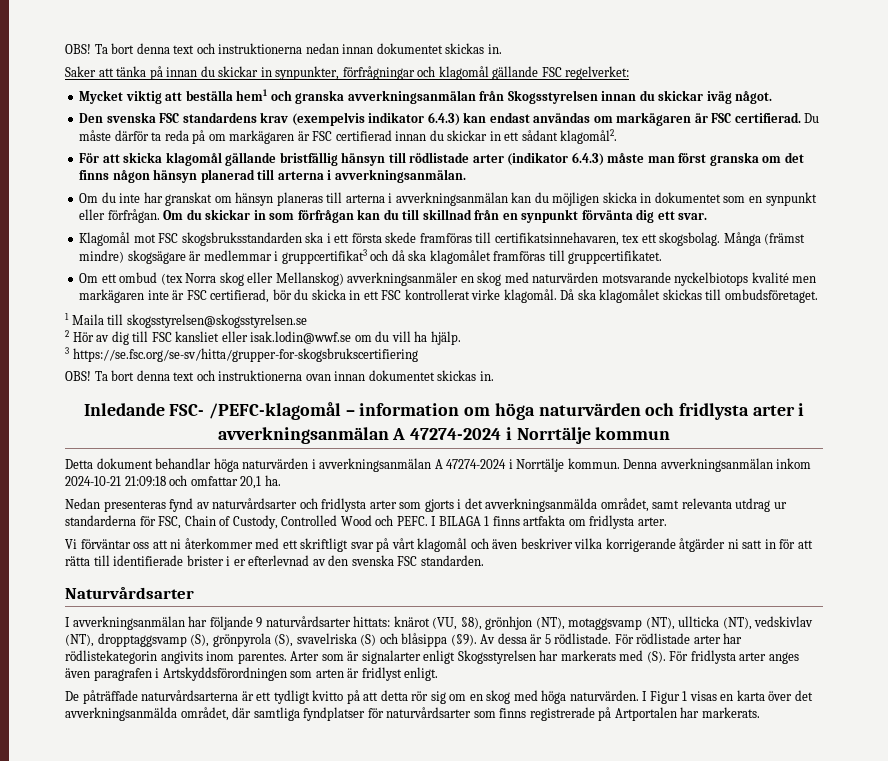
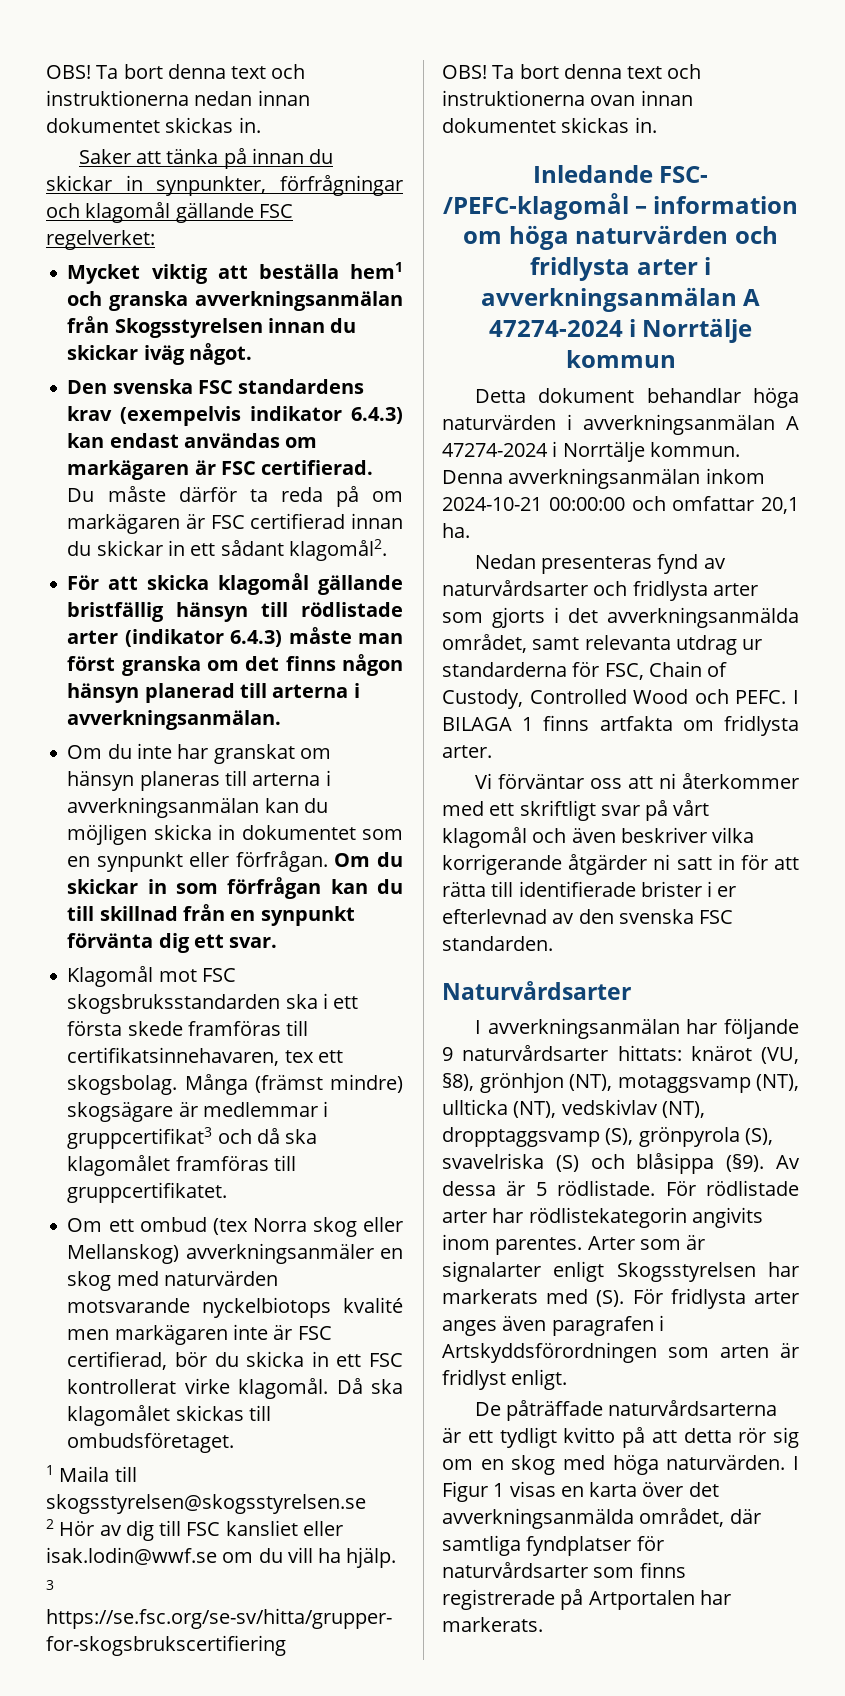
- Denna avverkningsanmälan inkom 2024-10-21 21:09:18 och omfattar 20,1 ha.
+ Denna avverkningsanmälan inkom 2024-10-21 00:00:00 och omfattar 20,1 ha.

